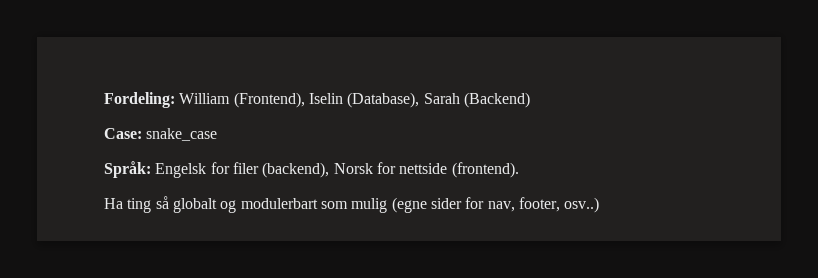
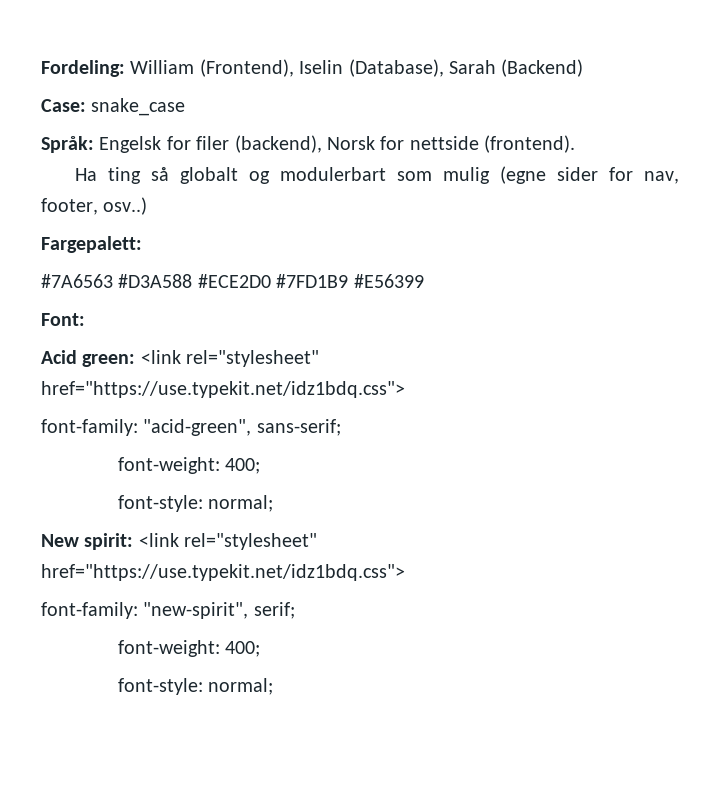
+ Fargepalett:
+ #7A6563 #D3A588 #ECE2D0 #7FD1B9 #E56399
+ Font:
+ Acid green: <link rel="stylesheet" href="https://use.typekit.net/idz1bdq.css">
+ font-family: "acid-green", sans-serif;
+ font-weight: 400;
+ font-style: normal;
+ New spirit: <link rel="stylesheet" href="https://use.typekit.net/idz1bdq.css">
+ font-family: "new-spirit", serif;
+ font-weight: 400;
+ font-style: normal;

